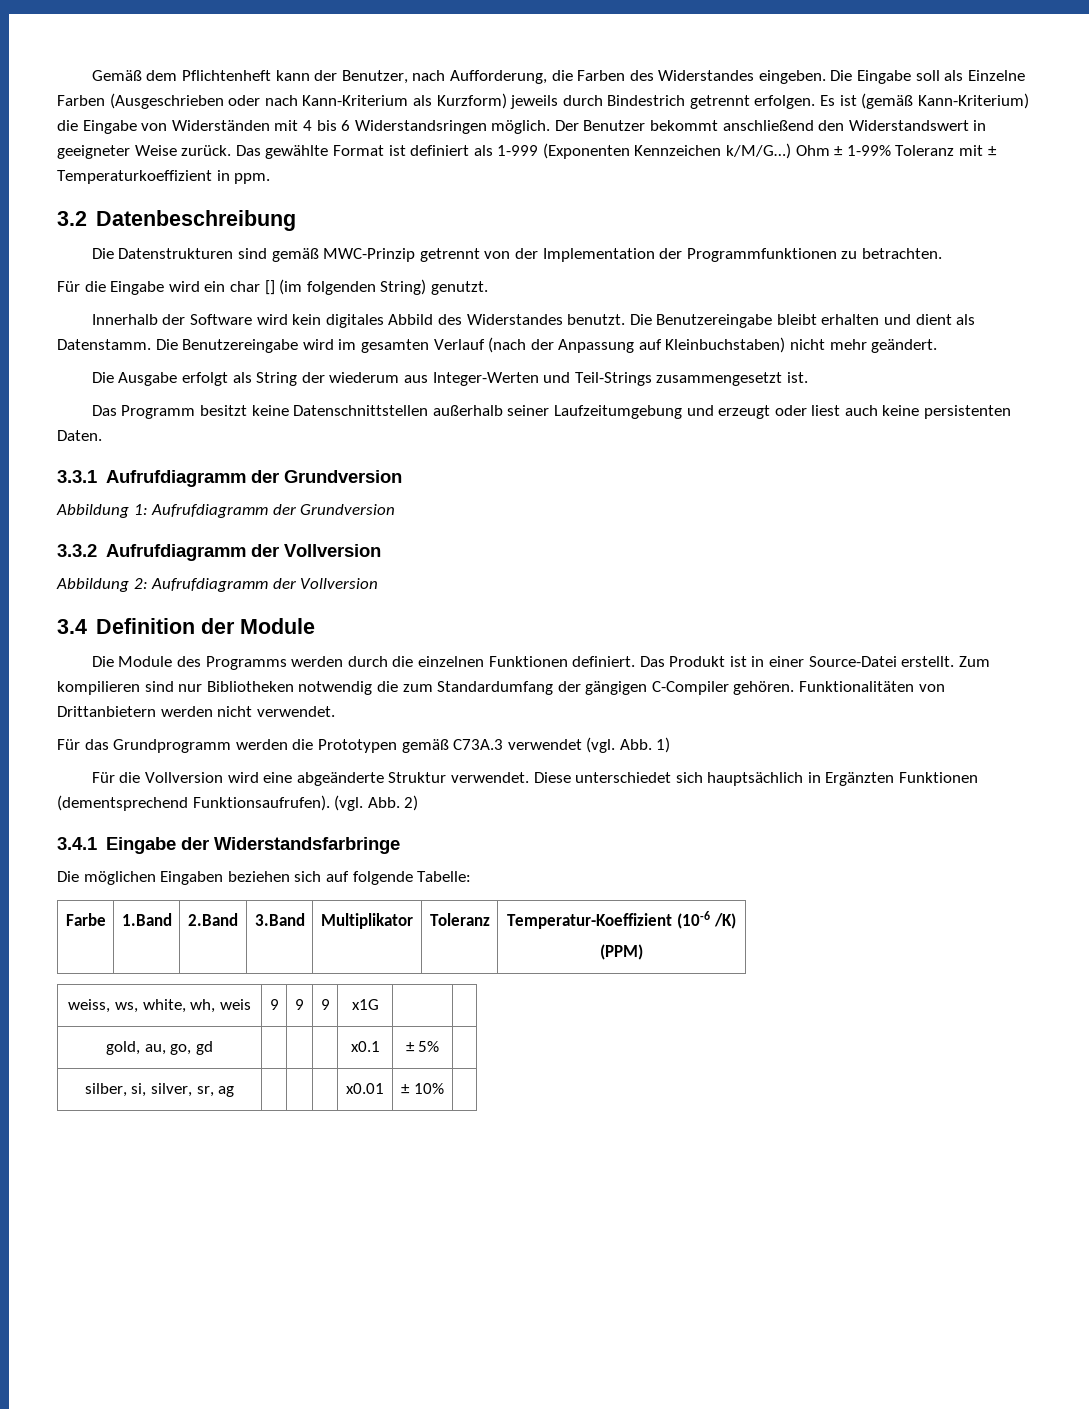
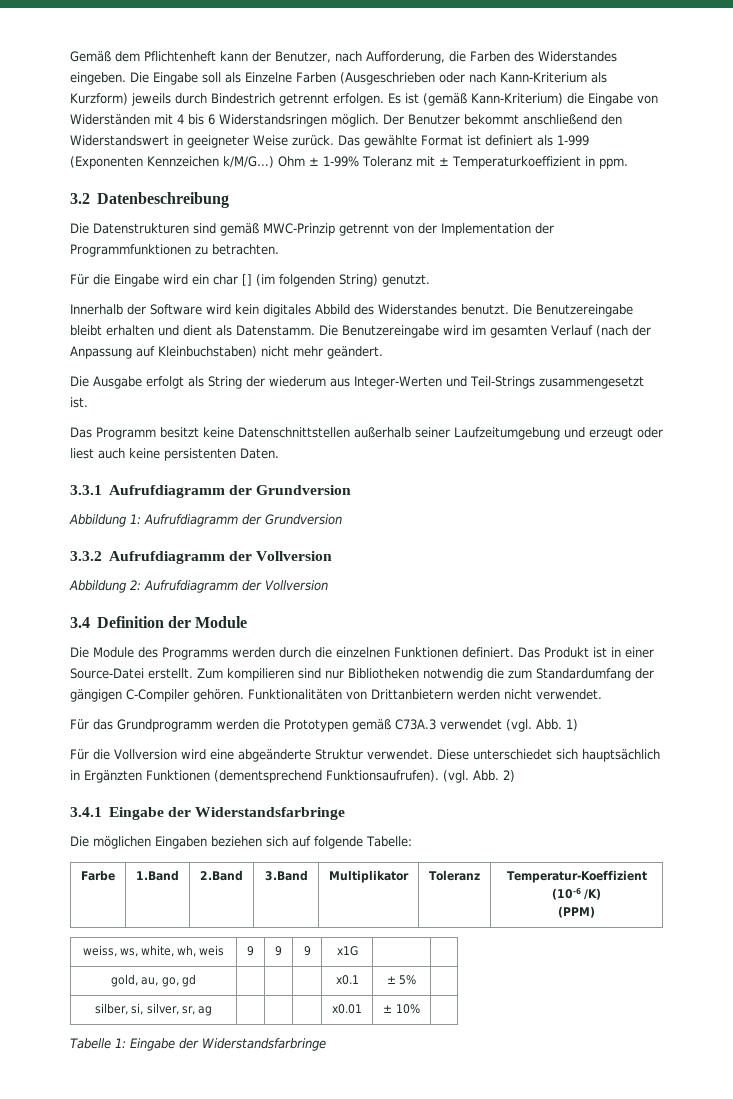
+ Tabelle 1: Eingabe der Widerstandsfarbringe

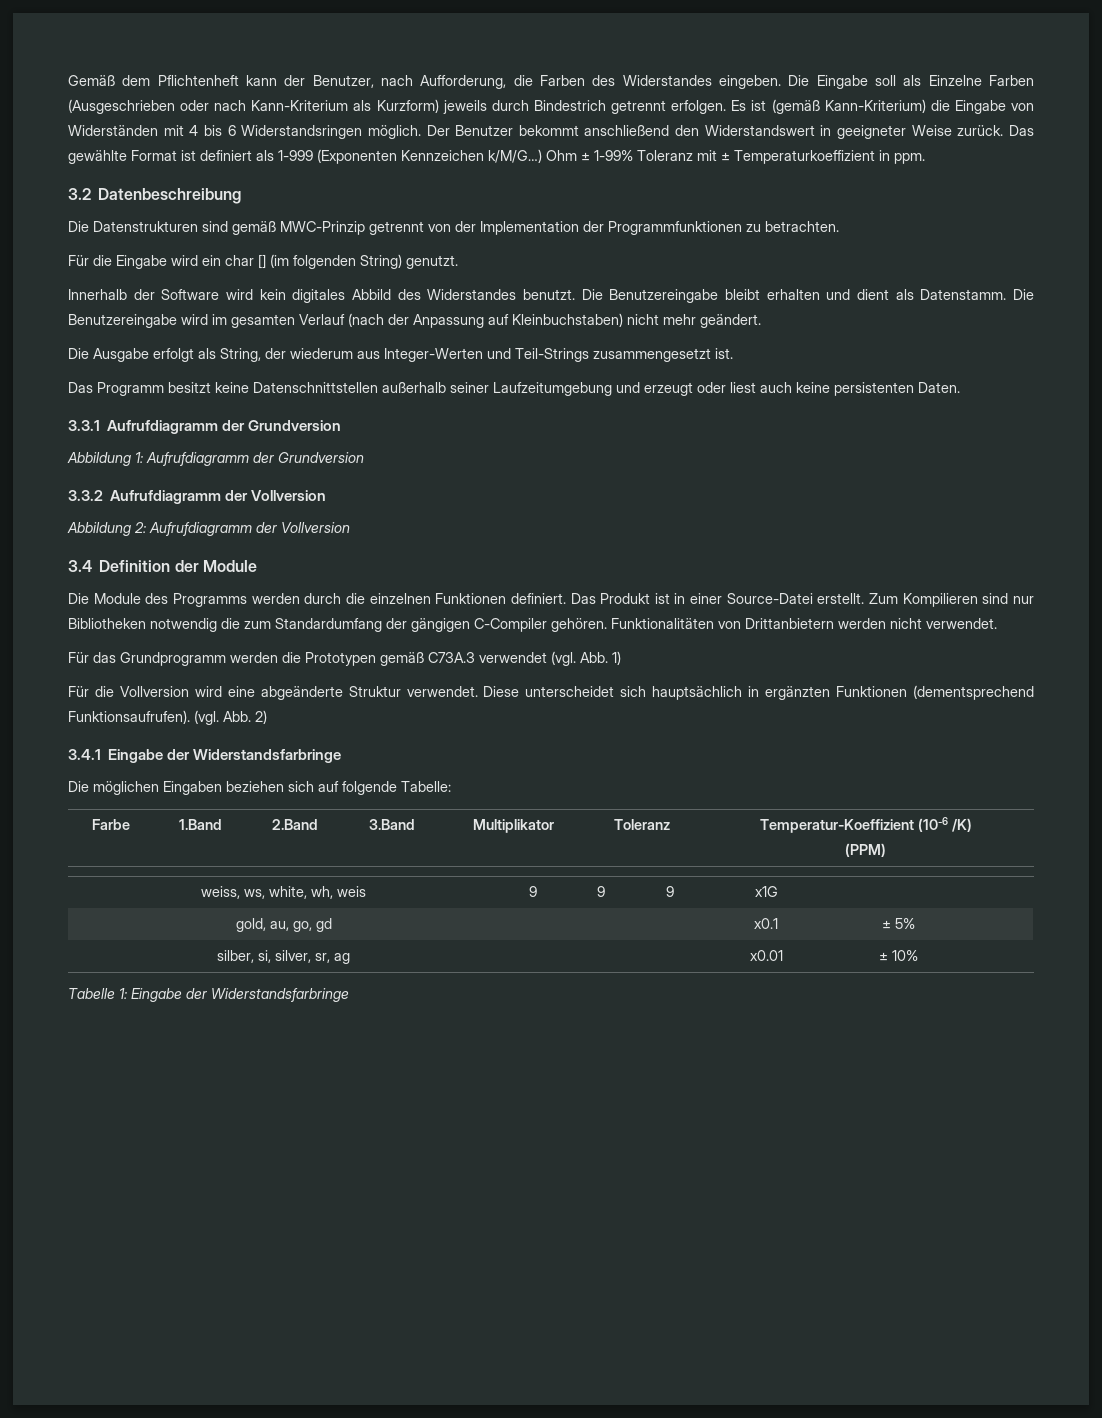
- Die Ausgabe erfolgt als String der wiederum aus Integer-Werten und Teil-Strings zusammengesetzt ist.
+ Die Ausgabe erfolgt als String, der wiederum aus Integer-Werten und Teil-Strings zusammengesetzt ist.
- Zum kompilieren sind nur Bibliotheken notwendig die zum Standardumfang der gängigen C-Compiler gehören.
+ Zum Kompilieren sind nur Bibliotheken notwendig die zum Standardumfang der gängigen C-Compiler gehören.
- Diese unterschiedet sich hauptsächlich in Ergänzten Funktionen (dementsprechend Funktionsaufrufen).
+ Diese unterscheidet sich hauptsächlich in ergänzten Funktionen (dementsprechend Funktionsaufrufen).

